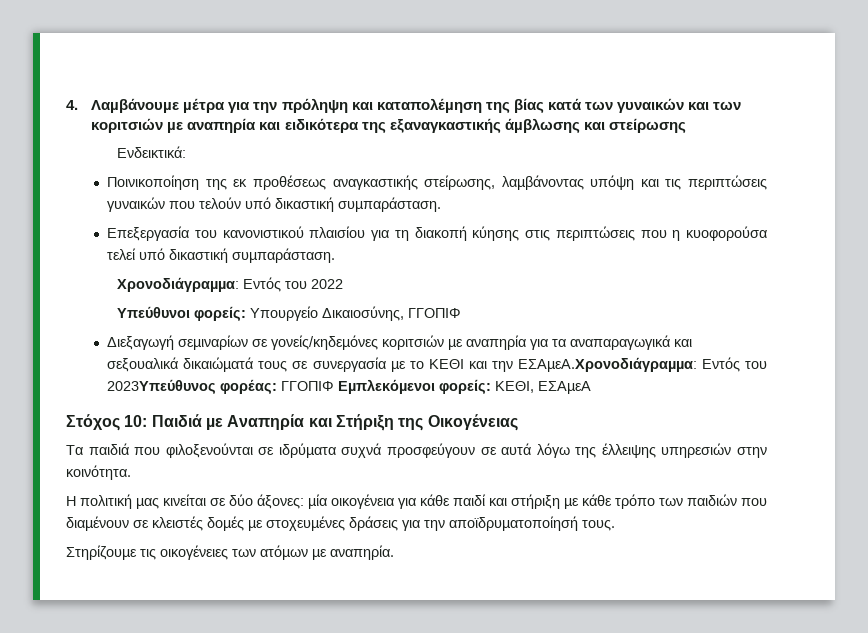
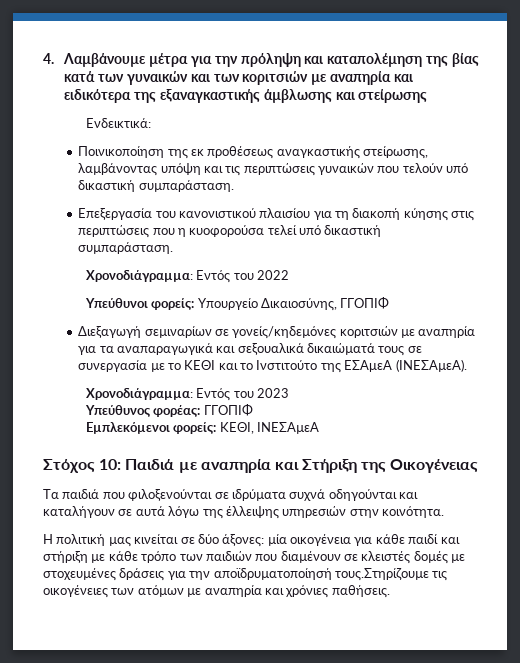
- Διεξαγωγή σεµιναρίων σε γονείς/κηδεµόνες κοριτσιών µε αναπηρία για τα αναπαραγωγικά και σεξουαλικά δικαιώµατά τους σε συνεργασία µε το ΚΕΘΙ και την ΕΣΑµεΑ.Χρονοδιάγραµµα: Εντός του 2023Υπεύθυνος φορέας: ΓΓΟΠΙΦ Εµπλεκόµενοι φορείς: ΚΕΘΙ, ΕΣΑµεΑ
+ Διεξαγωγή σεµιναρίων σε γονείς/κηδεµόνες κοριτσιών µε αναπηρία για τα αναπαραγωγικά και σεξουαλικά δικαιώµατά τους σε συνεργασία µε το ΚΕΘΙ και το Ινστιτούτο της ΕΣΑμεΑ (ΙΝΕΣΑµεΑ).
+ Χρονοδιάγραµµα: Εντός του 2023
+ Υπεύθυνος φορέας: ΓΓΟΠΙΦ
+ Εµπλεκόµενοι φορείς: ΚΕΘΙ, ΙΝΕΣΑµεΑ
- Στόχος 10: Παιδιά µε Αναπηρία και Στήριξη της Οικογένειας
+ Στόχος 10: Παιδιά µε αναπηρία και Στήριξη της Οικογένειας
- Τα παιδιά που φιλοξενούνται σε ιδρύµατα συχνά προσφεύγουν σε αυτά λόγω της έλλειψης υπηρεσιών στην κοινότητα.
+ Τα παιδιά που φιλοξενούνται σε ιδρύµατα συχνά οδηγούνται και καταλήγουν σε αυτά λόγω της έλλειψης υπηρεσιών στην κοινότητα.
- Η πολιτική µας κινείται σε δύο άξονες: µία οικογένεια για κάθε παιδί και στήριξη µε κάθε τρόπο των παιδιών που διαµένουν σε κλειστές δοµές µε στοχευµένες δράσεις για την αποϊδρυµατοποίησή τους.
- Στηρίζουµε τις οικογένειες των ατόµων µε αναπηρία.
+ Η πολιτική µας κινείται σε δύο άξονες: µία οικογένεια για κάθε παιδί και στήριξη µε κάθε τρόπο των παιδιών που διαµένουν σε κλειστές δοµές µε στοχευµένες δράσεις για την αποϊδρυµατοποίησή τους.Στηρίζουµε τις οικογένειες των ατόµων µε αναπηρία και χρόνιες παθήσεις.

